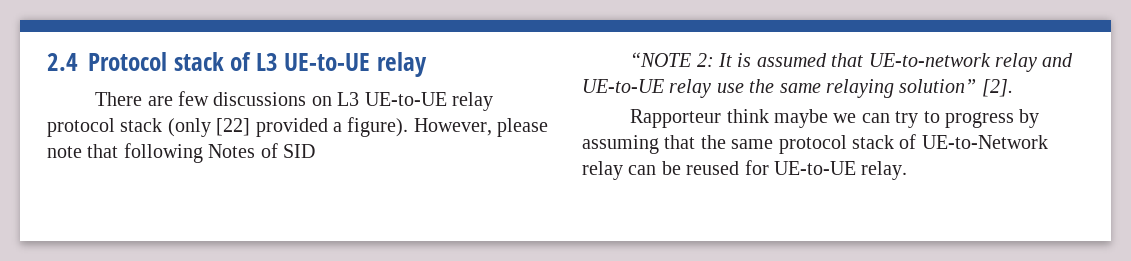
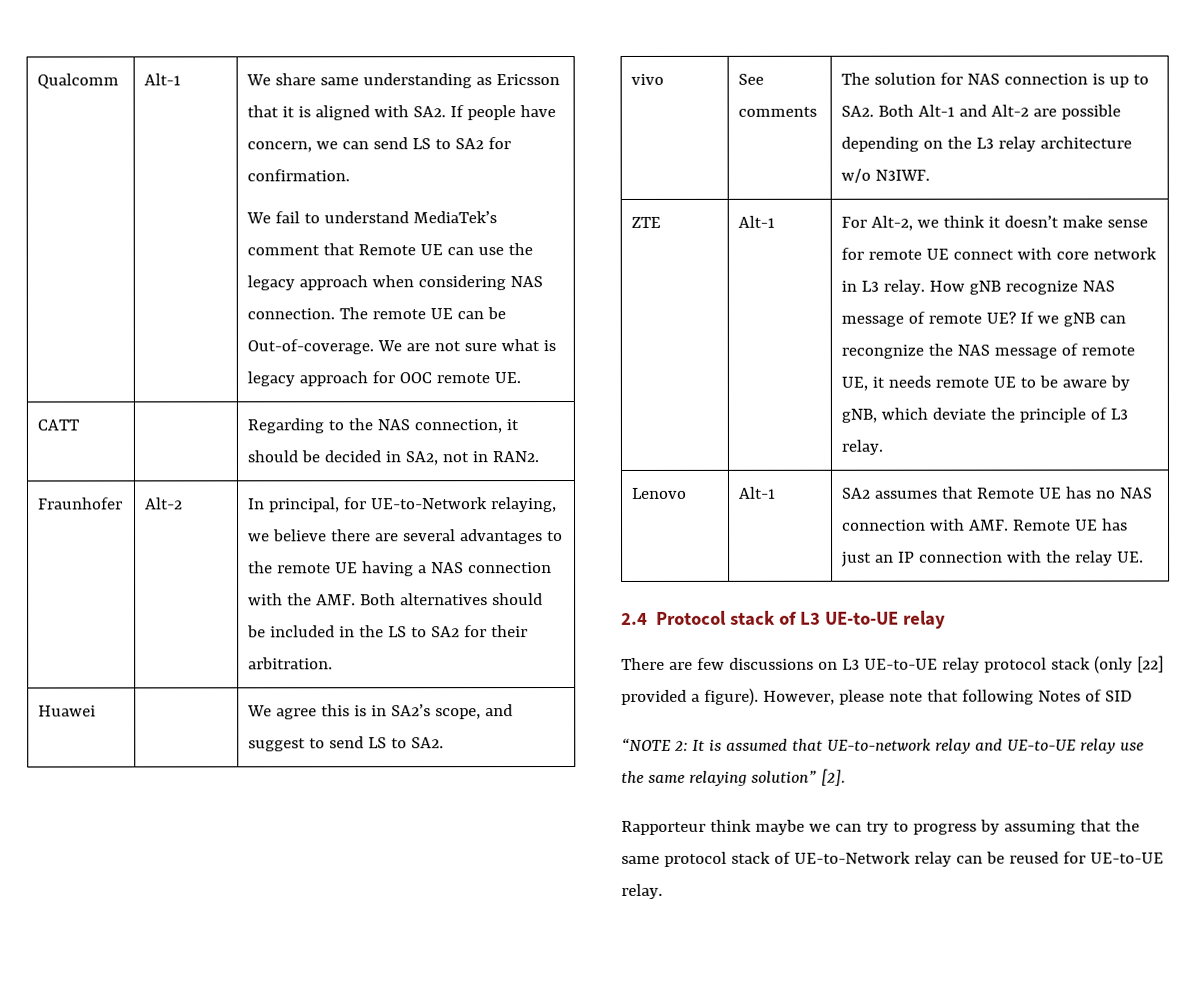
+ Qualcomm | Alt-1 | We share same understanding as Ericsson that it is aligned with SA2. If people have concern, we can send LS to SA2 for confirmation.
+ We fail to understand MediaTek’s comment that Remote UE can use the legacy approach when considering NAS connection. The remote UE can be Out-of-coverage. We are not sure what is legacy approach for OOC remote UE.
+ CATT | | Regarding to the NAS connection, it should be decided in SA2, not in RAN2.
+ Fraunhofer | Alt-2 | In principal, for UE-to-Network relaying, we believe there are several advantages to the remote UE having a NAS connection with the AMF. Both alternatives should be included in the LS to SA2 for their arbitration.
+ Huawei | | We agree this is in SA2’s scope, and suggest to send LS to SA2.
+ vivo | See comments | The solution for NAS connection is up to SA2. Both Alt-1 and Alt-2 are possible depending on the L3 relay architecture w/o N3IWF.
+ ZTE | Alt-1 | For Alt-2, we think it doesn’t make sense for remote UE connect with core network in L3 relay. How gNB recognize NAS message of remote UE? If we gNB can recongnize the NAS message of remote UE, it needs remote UE to be aware by gNB, which deviate the principle of L3 relay.
+ Lenovo | Alt-1 | SA2 assumes that Remote UE has no NAS connection with AMF. Remote UE has just an IP connection with the relay UE.

